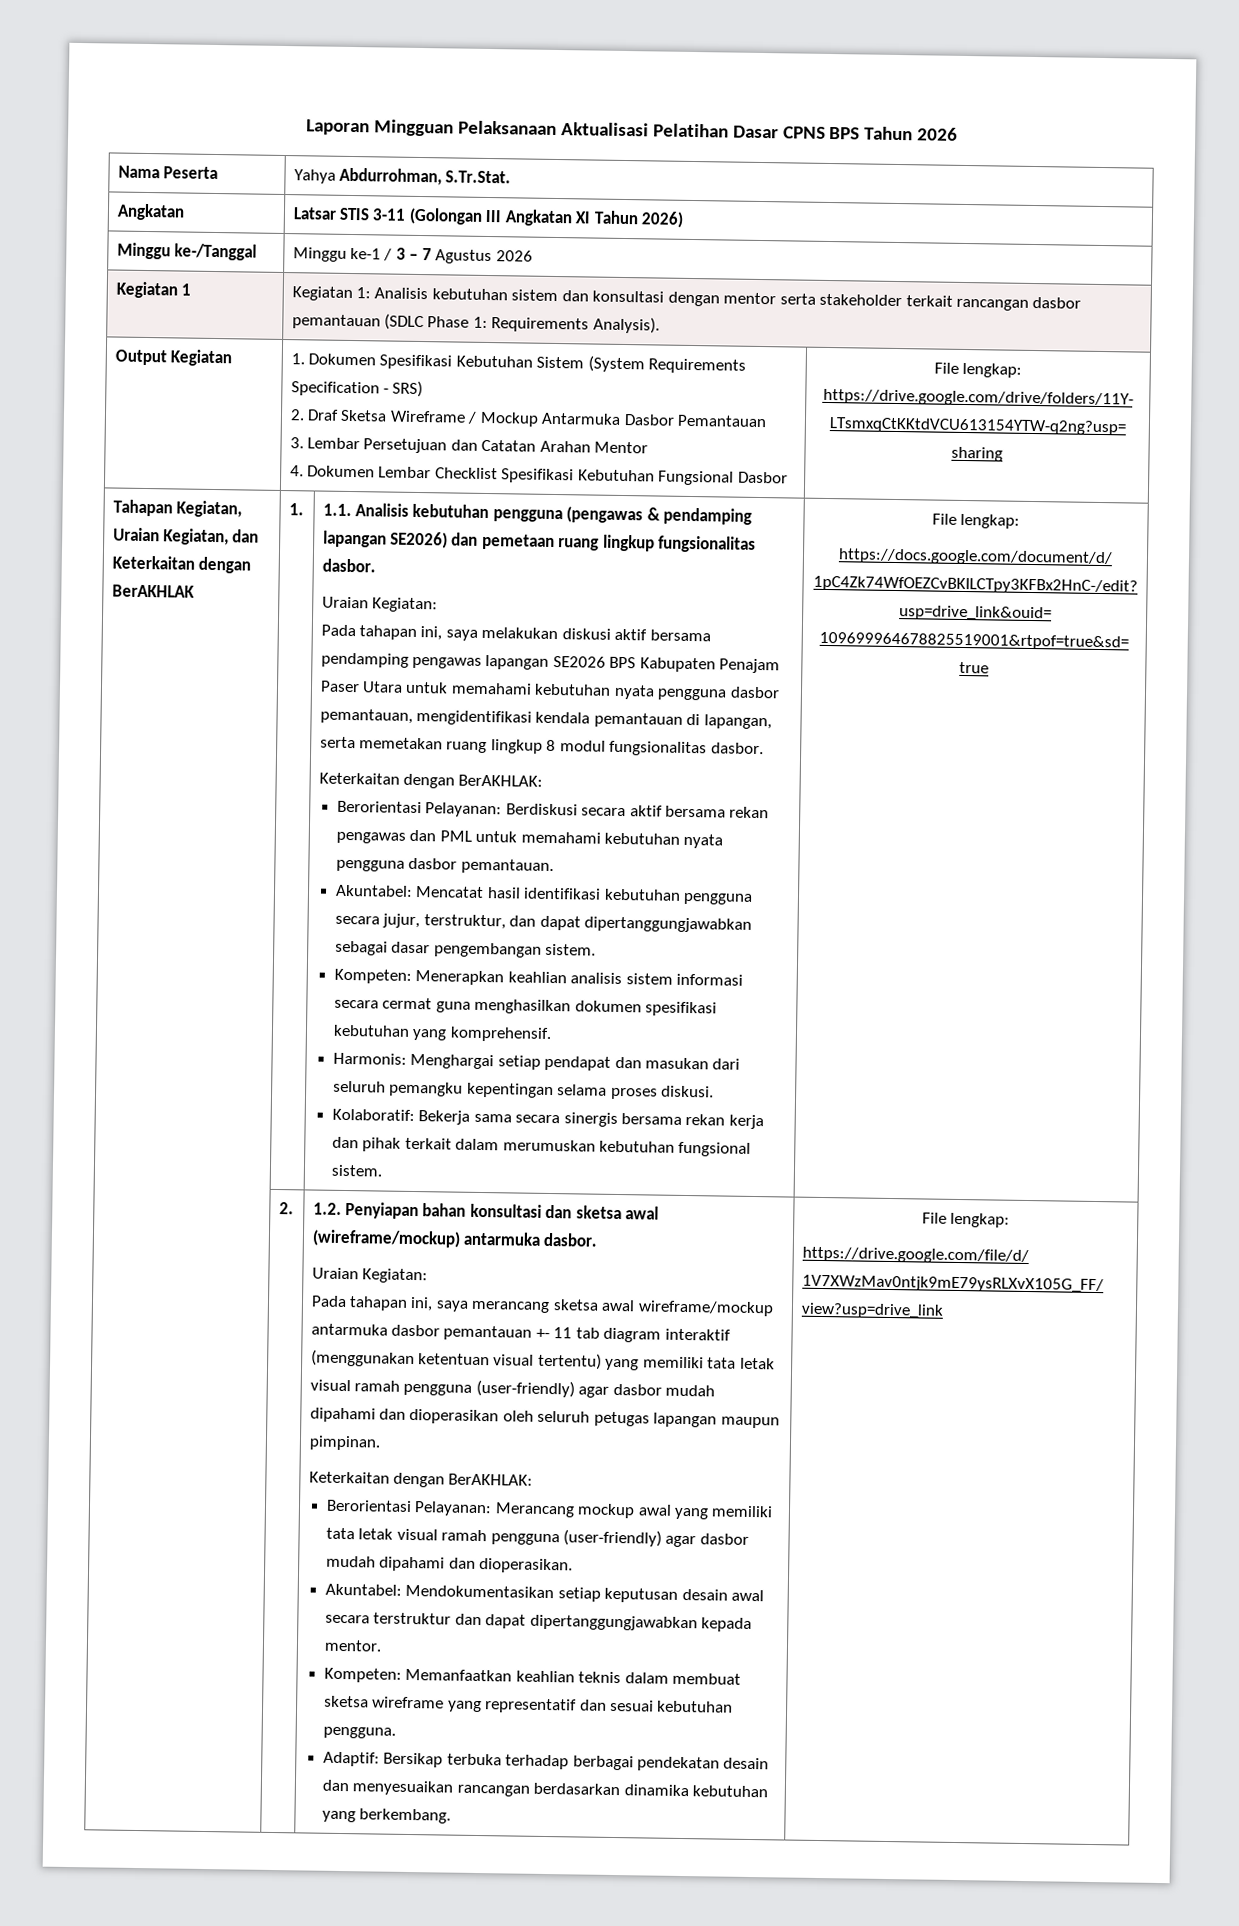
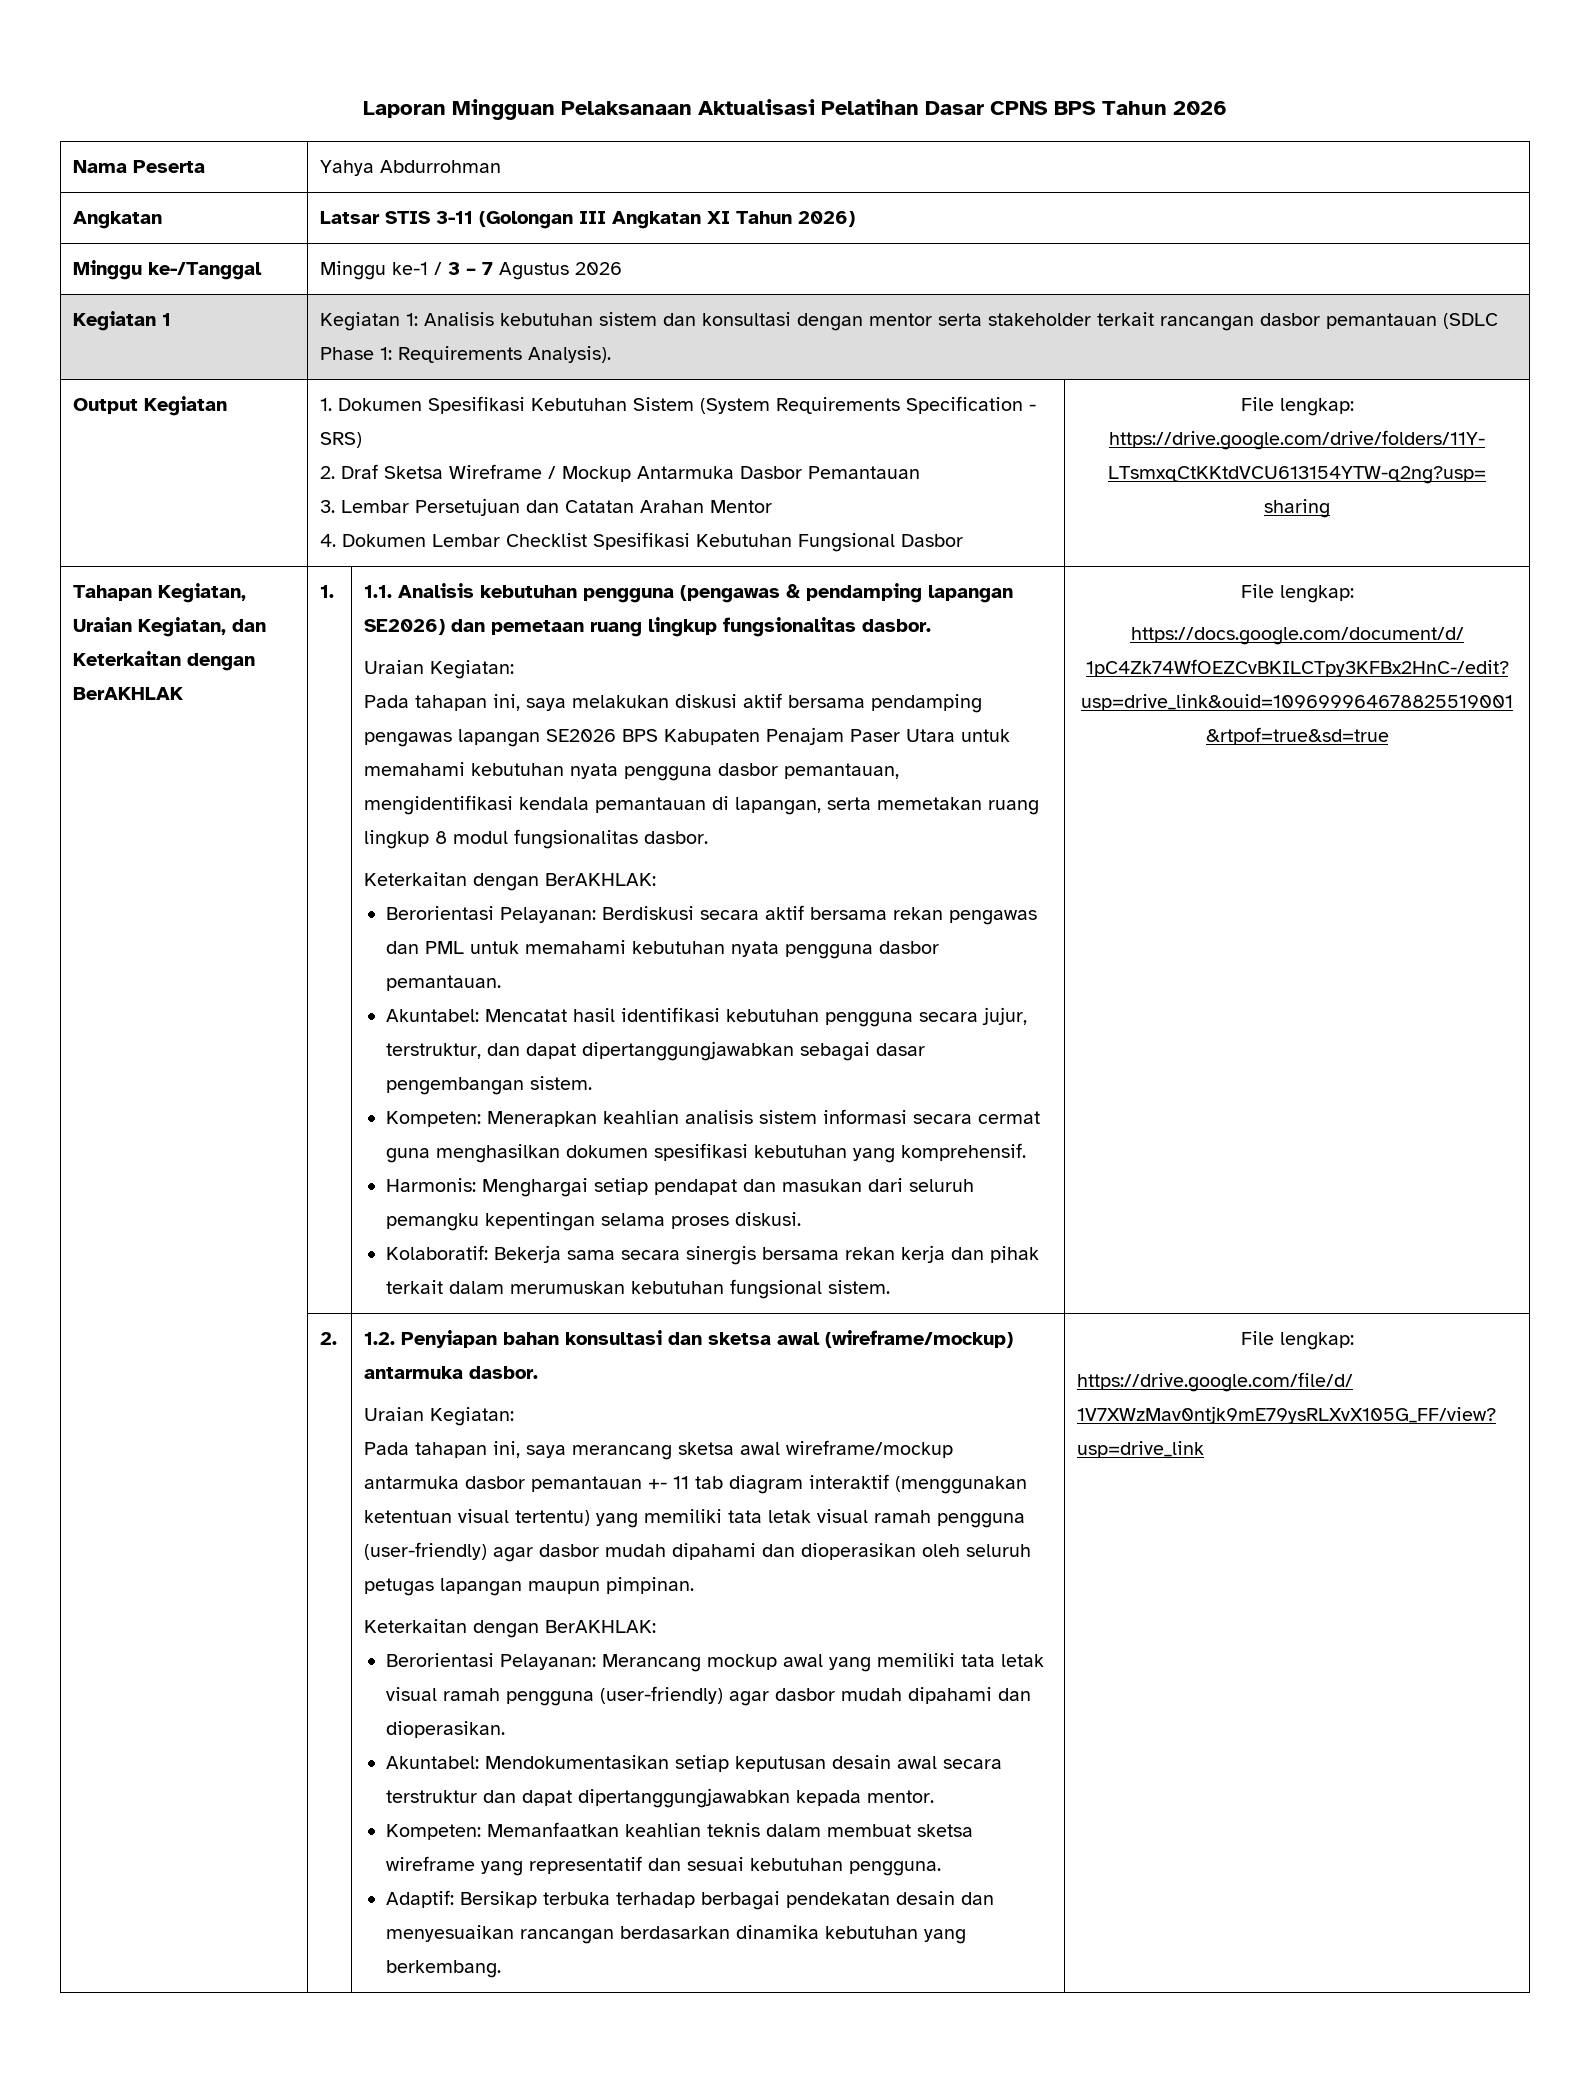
- Nama Peserta | Yahya Abdurrohman, S.Tr.Stat.
+ Nama Peserta | Yahya Abdurrohman

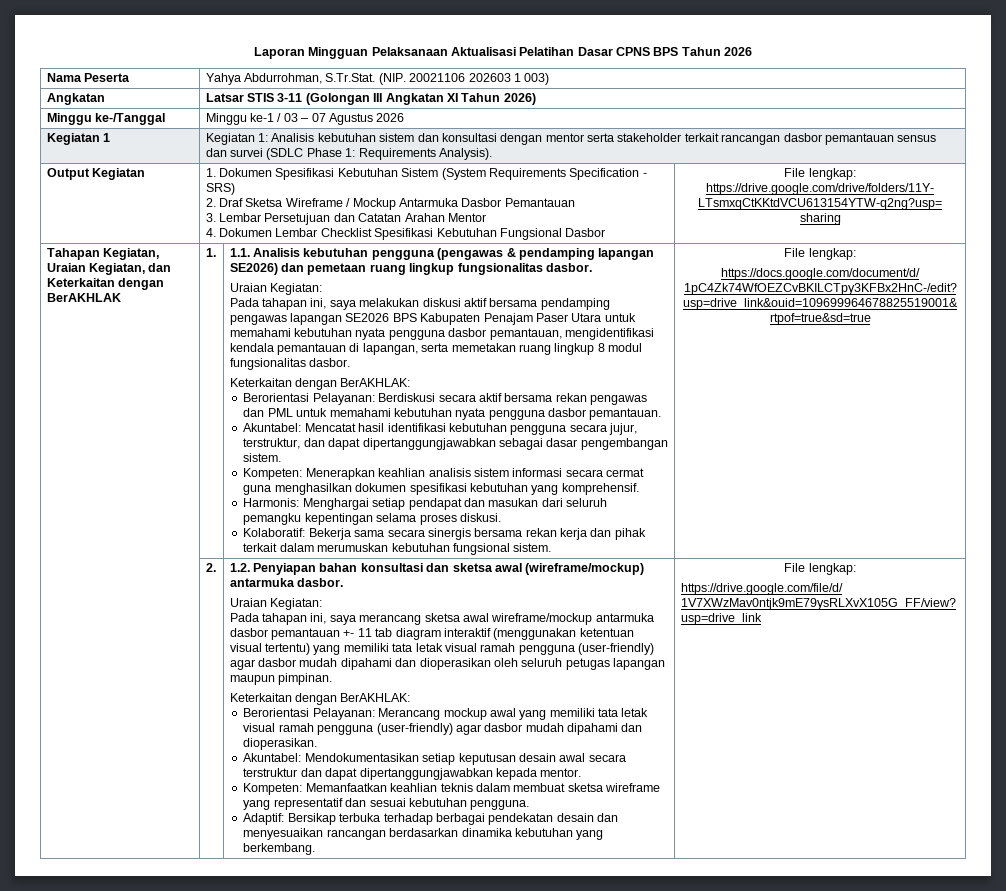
- Nama Peserta | Yahya Abdurrohman
+ Nama Peserta | Yahya Abdurrohman, S.Tr.Stat. (NIP. 20021106 202603 1 003)
- Minggu ke-/Tanggal | Minggu ke-1 / 3 – 7 Agustus 2026
+ Minggu ke-/Tanggal | Minggu ke-1 / 03 – 07 Agustus 2026
- Kegiatan 1 | Kegiatan 1: Analisis kebutuhan sistem dan konsultasi dengan mentor serta stakeholder terkait rancangan dasbor pemantauan (SDLC Phase 1: Requirements Analysis).
+ Kegiatan 1 | Kegiatan 1: Analisis kebutuhan sistem dan konsultasi dengan mentor serta stakeholder terkait rancangan dasbor pemantauan sensus dan survei (SDLC Phase 1: Requirements Analysis).

